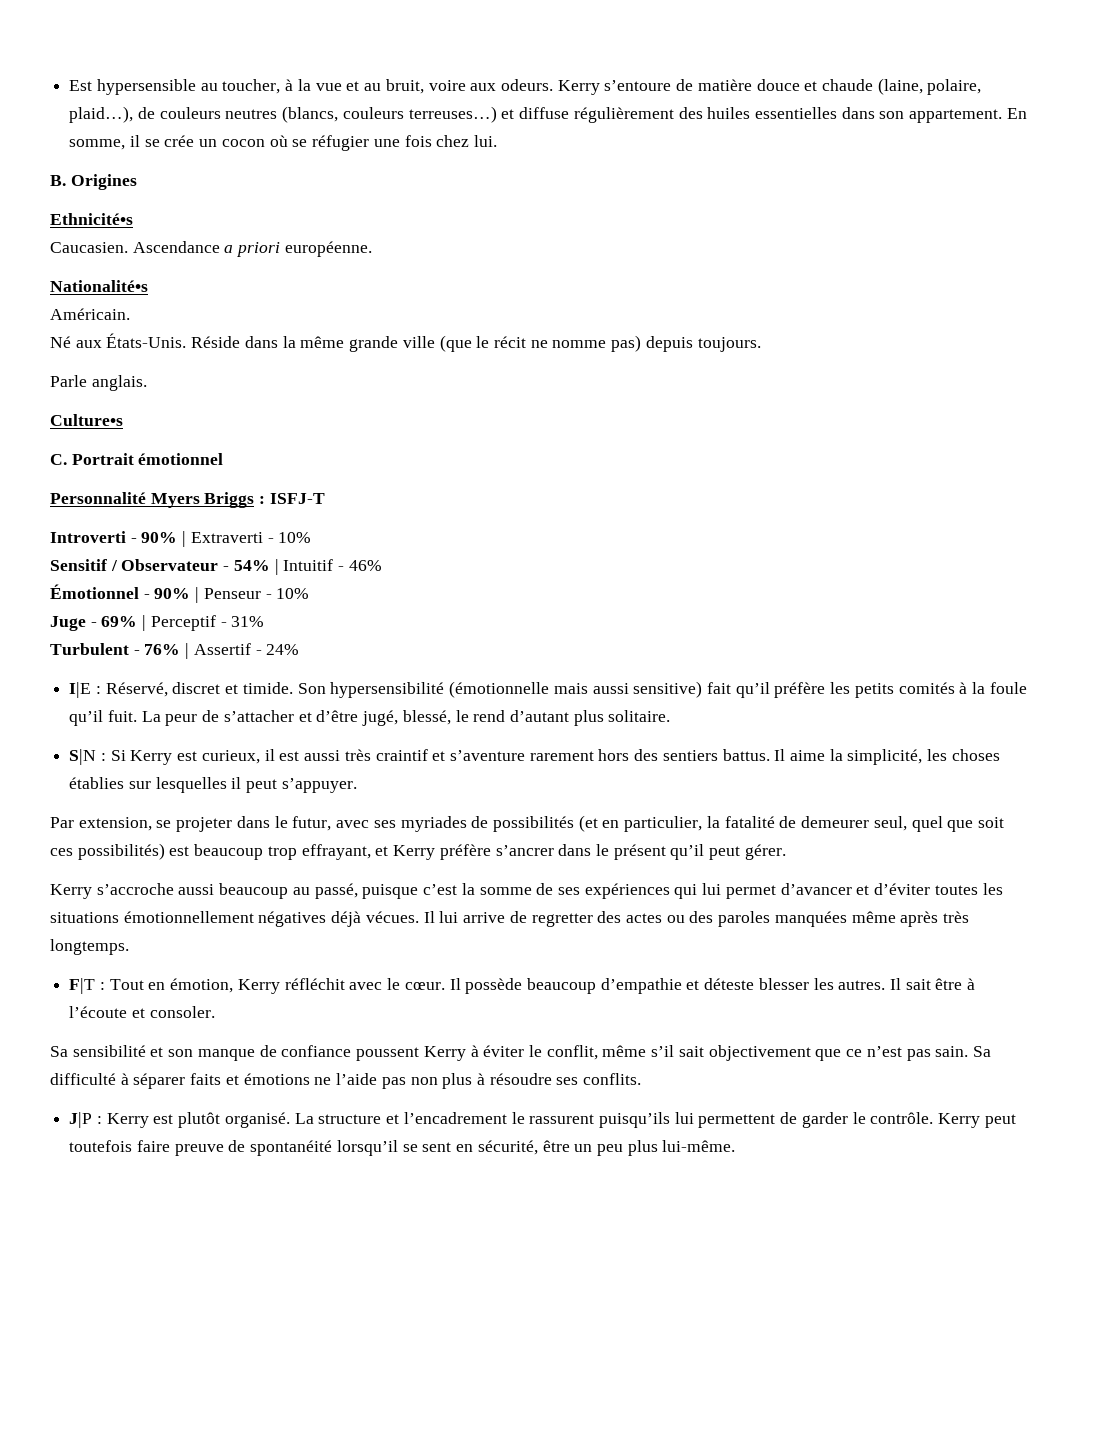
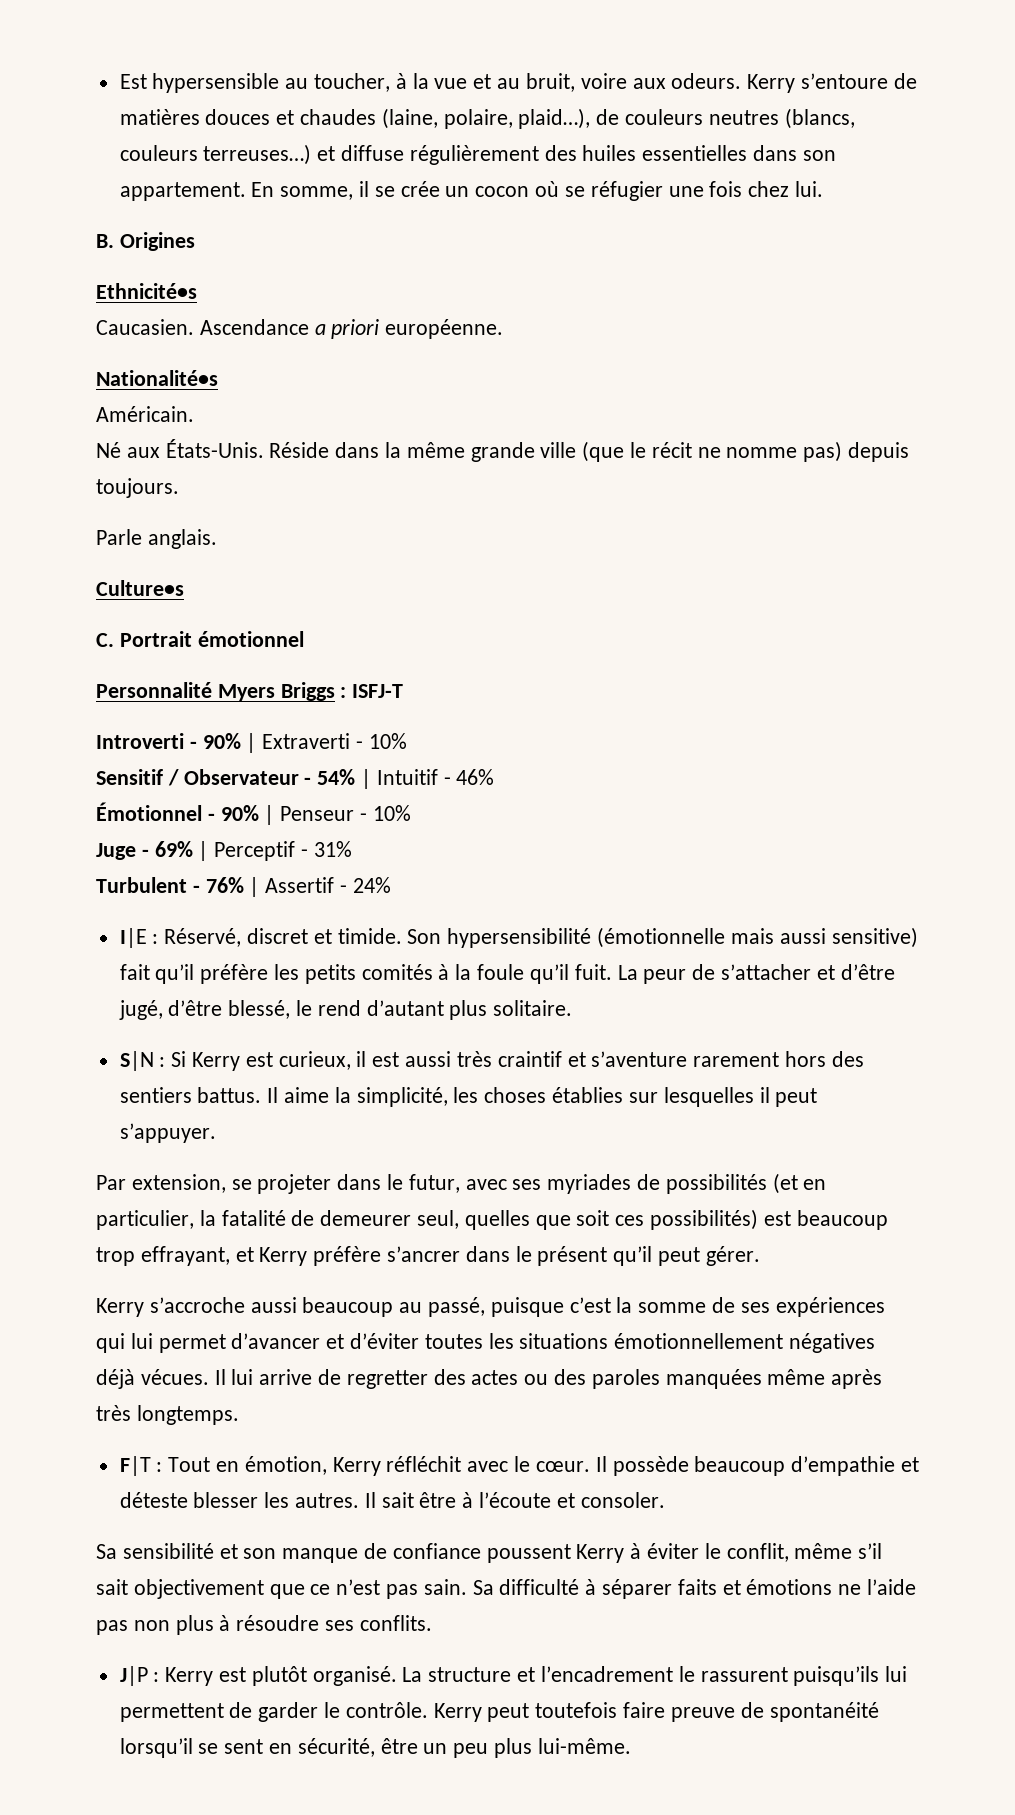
- Kerry s’entoure de matière douce et chaude (laine, polaire, plaid…), de couleurs neutres (blancs, couleurs terreuses…) et diffuse régulièrement des huiles essentielles dans son appartement.
+ Kerry s’entoure de matières douces et chaudes (laine, polaire, plaid…), de couleurs neutres (blancs, couleurs terreuses…) et diffuse régulièrement des huiles essentielles dans son appartement.
- La peur de s’attacher et d’être jugé, blessé, le rend d’autant plus solitaire.
+ La peur de s’attacher et d’être jugé, d’être blessé, le rend d’autant plus solitaire.
- Par extension, se projeter dans le futur, avec ses myriades de possibilités (et en particulier, la fatalité de demeurer seul, quel que soit ces possibilités) est beaucoup trop effrayant, et Kerry préfère s’ancrer dans le présent qu’il peut gérer.
+ Par extension, se projeter dans le futur, avec ses myriades de possibilités (et en particulier, la fatalité de demeurer seul, quelles que soit ces possibilités) est beaucoup trop effrayant, et Kerry préfère s’ancrer dans le présent qu’il peut gérer.

